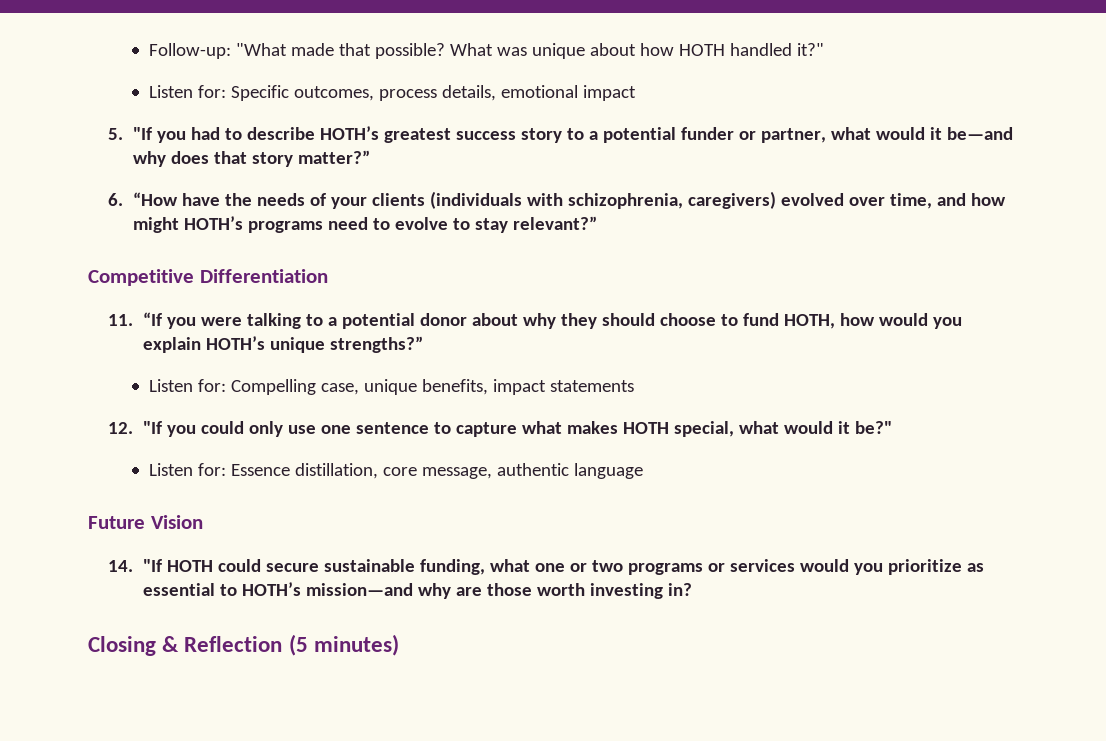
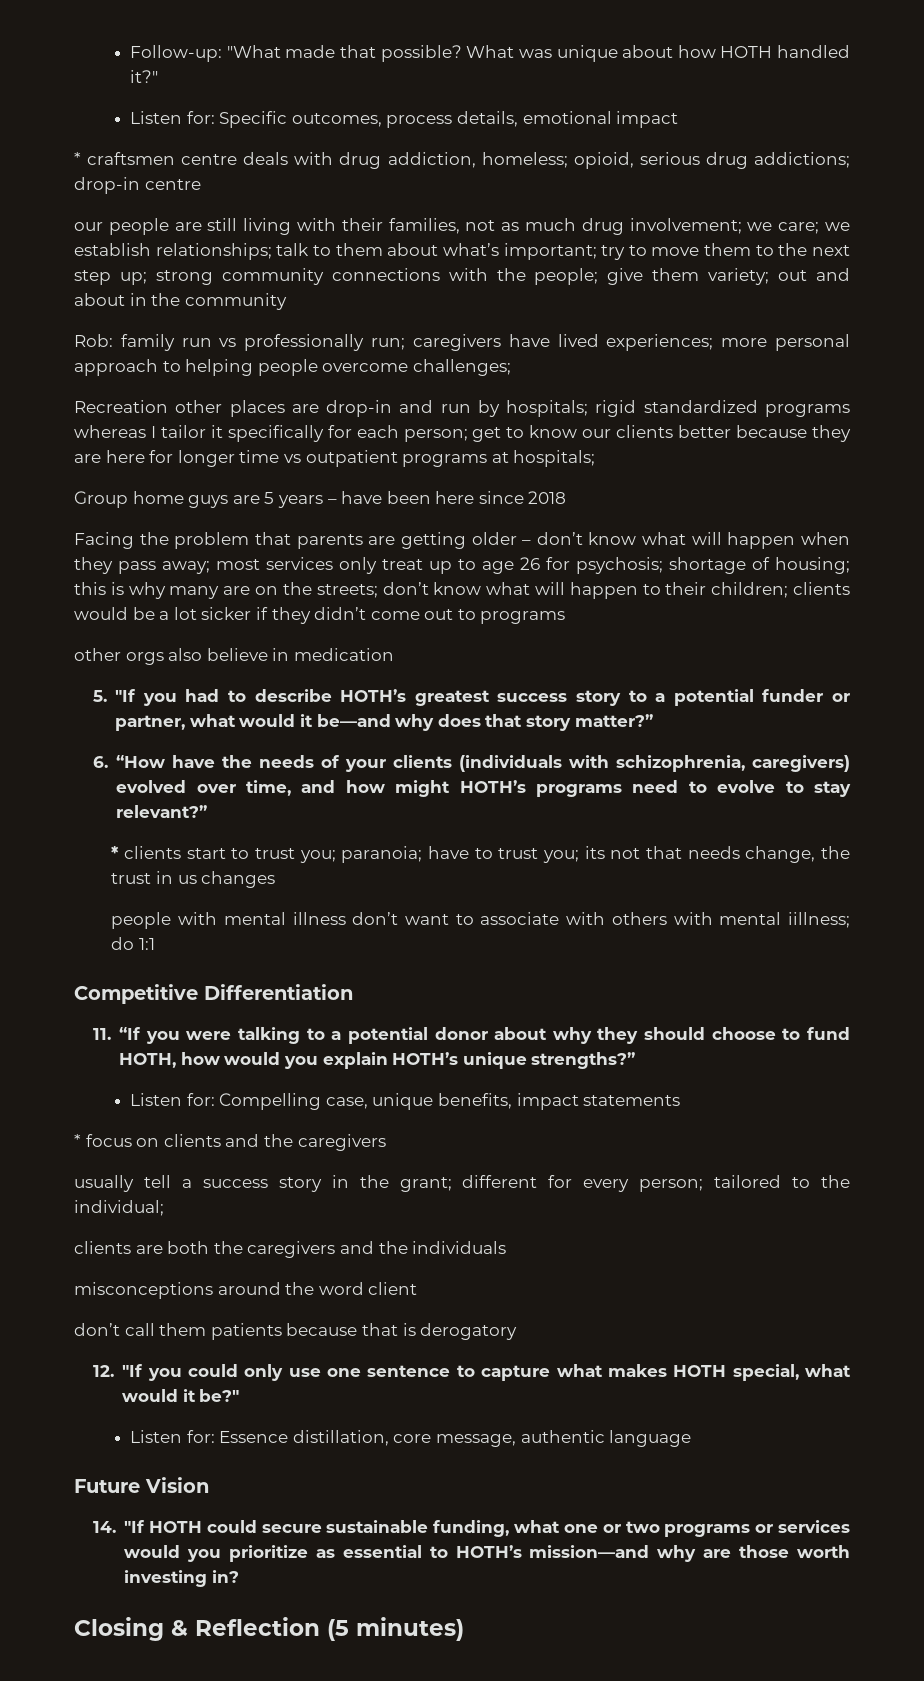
+ * craftsmen centre deals with drug addiction, homeless; opioid, serious drug addictions; drop-in centre
+ our people are still living with their families, not as much drug involvement; we care; we establish relationships; talk to them about what’s important; try to move them to the next step up; strong community connections with the people; give them variety; out and about in the community
+ Rob: family run vs professionally run; caregivers have lived experiences; more personal approach to helping people overcome challenges;
+ Recreation other places are drop-in and run by hospitals; rigid standardized programs whereas I tailor it specifically for each person; get to know our clients better because they are here for longer time vs outpatient programs at hospitals;
+ Group home guys are 5 years – have been here since 2018
+ Facing the problem that parents are getting older – don’t know what will happen when they pass away; most services only treat up to age 26 for psychosis; shortage of housing; this is why many are on the streets; don’t know what will happen to their children; clients would be a lot sicker if they didn’t come out to programs
+ other orgs also believe in medication
+ * clients start to trust you; paranoia; have to trust you; its not that needs change, the trust in us changes
+ people with mental illness don’t want to associate with others with mental iillness; do 1:1
+ * focus on clients and the caregivers
+ usually tell a success story in the grant; different for every person; tailored to the individual;
+ clients are both the caregivers and the individuals
+ misconceptions around the word client
+ don’t call them patients because that is derogatory

